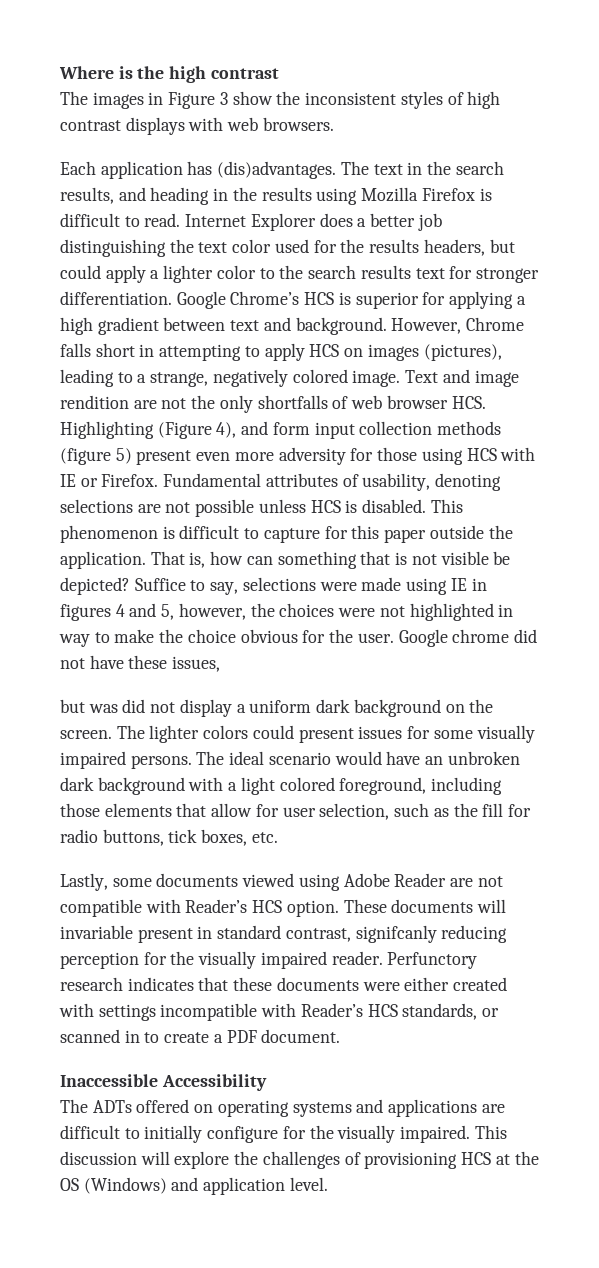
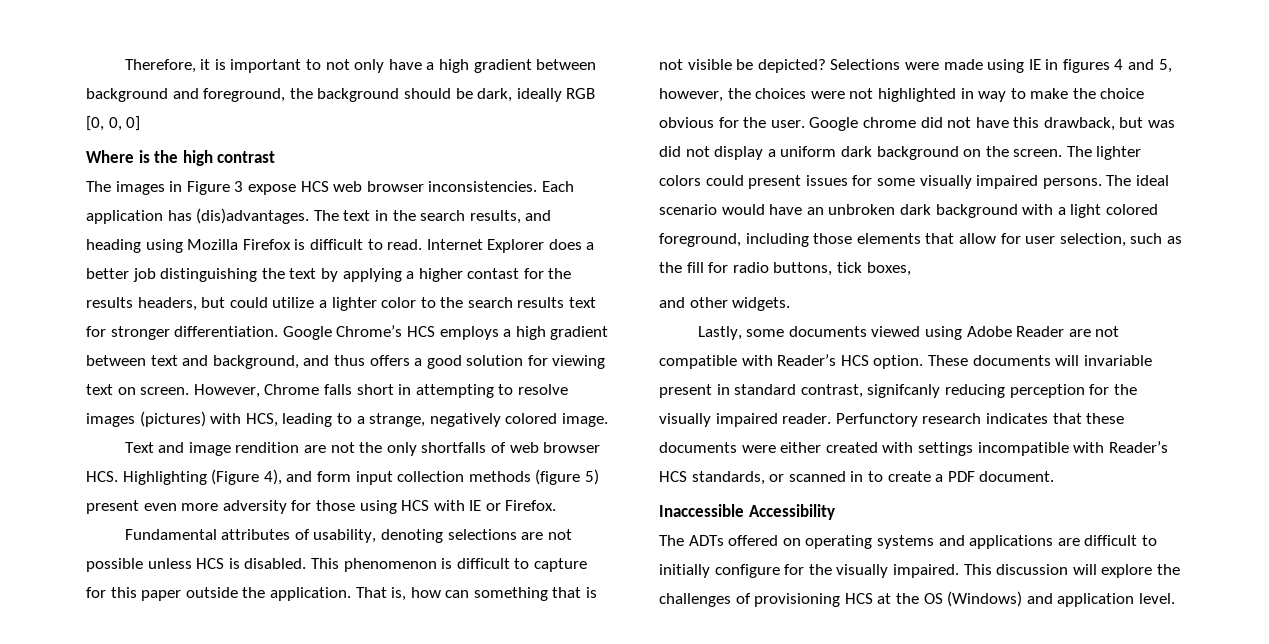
+ Therefore, it is important to not only have a high gradient between background and foreground, the background should be dark, ideally RGB [0, 0, 0]
- The images in Figure 3 show the inconsistent styles of high contrast displays with web browsers.
- Each application has (dis)advantages.
+ The images in Figure 3 expose HCS web browser inconsistencies. Each application has (dis)advantages.
- The text in the search results, and heading in the results using Mozilla Firefox is difficult to read.
+ The text in the search results, and heading using Mozilla Firefox is difficult to read.
- Internet Explorer does a better job distinguishing the text color used for the results headers, but could apply a lighter color to the search results text for stronger differentiation.
+ Internet Explorer does a better job distinguishing the text by applying a higher contast for the results headers, but could utilize a lighter color to the search results text for stronger differentiation.
- Google Chrome’s HCS is superior for applying a high gradient between text and background.
+ Google Chrome’s HCS employs a high gradient between text and background, and thus offers a good solution for viewing text on screen.
- However, Chrome falls short in attempting to apply HCS on images (pictures), leading to a strange, negatively colored image. Text and image rendition are not the only shortfalls of web browser HCS. Highlighting (Figure 4), and form input collection methods (figure 5) present even more adversity for those using HCS with IE or Firefox. Fundamental attributes of usability, denoting selections are not possible unless HCS is disabled.
+ However, Chrome falls short in attempting to resolve images (pictures) with HCS, leading to a strange, negatively colored image.
+ Text and image rendition are not the only shortfalls of web browser HCS. Highlighting (Figure 4), and form input collection methods (figure 5) present even more adversity for those using HCS with IE or Firefox.
+ Fundamental attributes of usability, denoting selections are not possible unless HCS is disabled.
- Suffice to say, selections were made using IE in figures 4 and 5, however, the choices were not highlighted in way to make the choice obvious for the user.
+ Selections were made using IE in figures 4 and 5, however, the choices were not highlighted in way to make the choice obvious for the user.
- Google chrome did not have these issues,
- but was did not display a uniform dark background on the screen.
+ Google chrome did not have this drawback, but was did not display a uniform dark background on the screen.
- The ideal scenario would have an unbroken dark background with a light colored foreground, including those elements that allow for user selection, such as the fill for radio buttons, tick boxes, etc.
+ The ideal scenario would have an unbroken dark background with a light colored foreground, including those elements that allow for user selection, such as the fill for radio buttons, tick boxes,
+ and other widgets.

